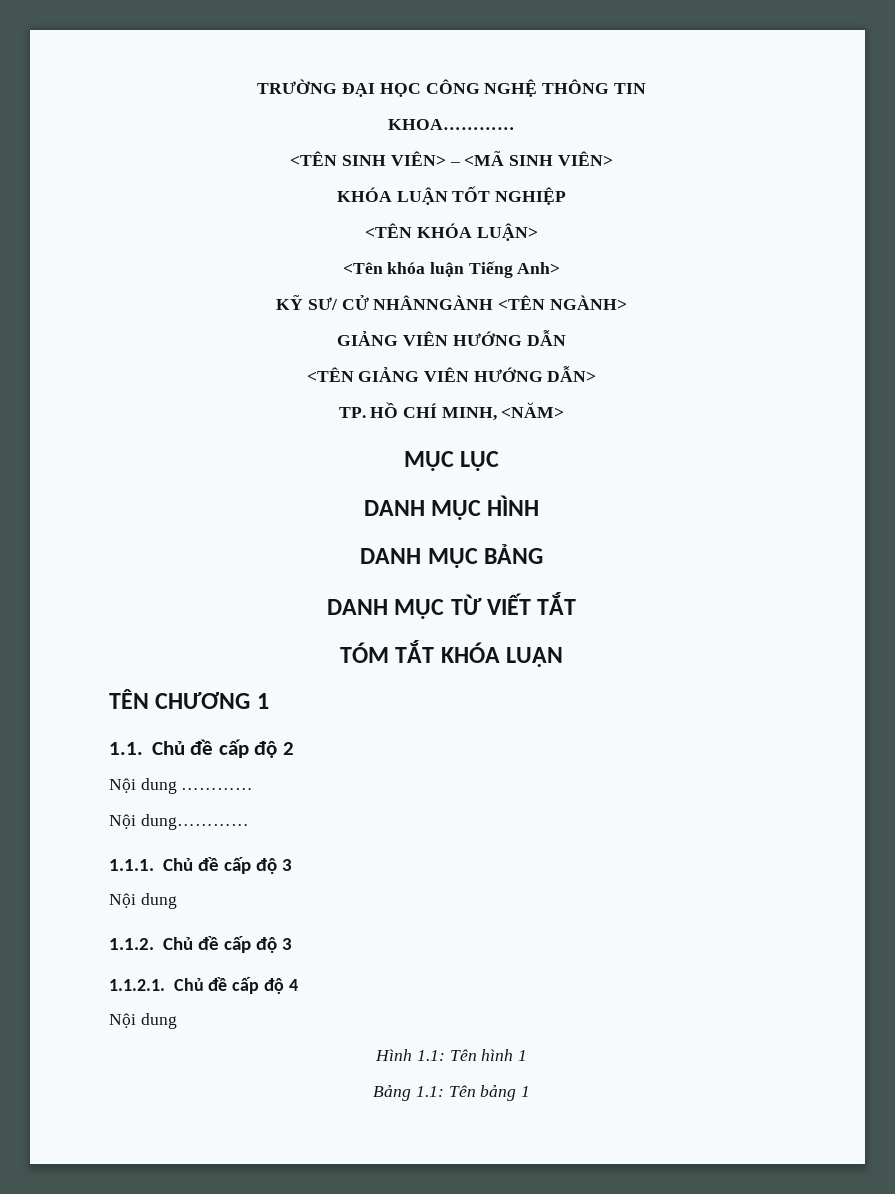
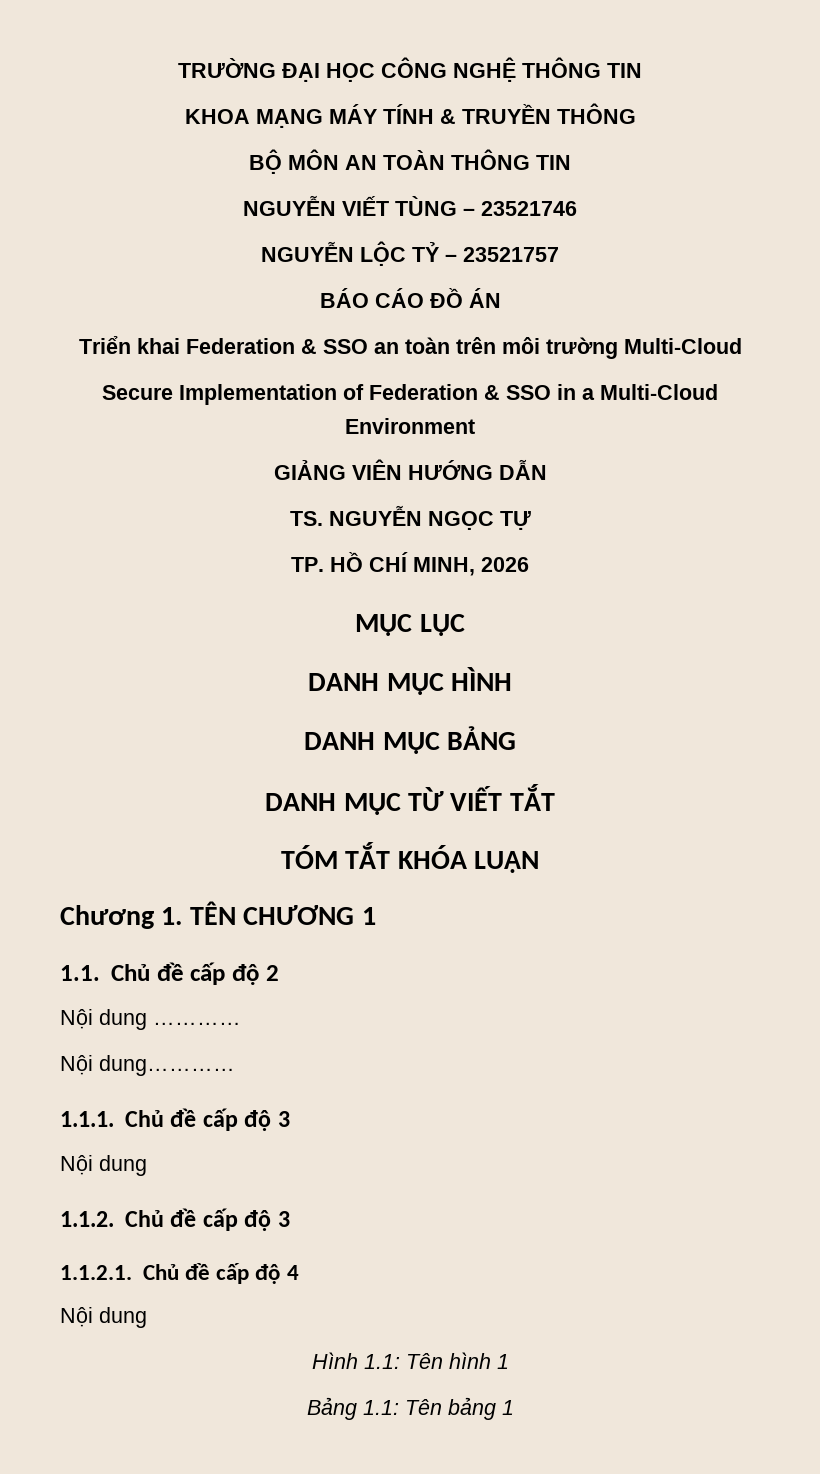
- KHOA…………
- <TÊN SINH VIÊN> – <MÃ SINH VIÊN>
- KHÓA LUẬN TỐT NGHIỆP
- <TÊN KHÓA LUẬN>
- <Tên khóa luận Tiếng Anh>
- KỸ SƯ/ CỬ NHÂNNGÀNH <TÊN NGÀNH>
+ KHOA MẠNG MÁY TÍNH & TRUYỀN THÔNG
+ BỘ MÔN AN TOÀN THÔNG TIN
+ NGUYỄN VIẾT TÙNG – 23521746
+ NGUYỄN LỘC TỶ – 23521757
+ BÁO CÁO ĐỒ ÁN
+ Triển khai Federation & SSO an toàn trên môi trường Multi-Cloud
+ Secure Implementation of Federation & SSO in a Multi-Cloud Environment
- <TÊN GIẢNG VIÊN HƯỚNG DẪN>
+ TS. NGUYỄN NGỌC TỰ
- TP. HỒ CHÍ MINH, <NĂM>
+ TP. HỒ CHÍ MINH, 2026
- TÊN CHƯƠNG 1
+ Chương 1. TÊN CHƯƠNG 1

